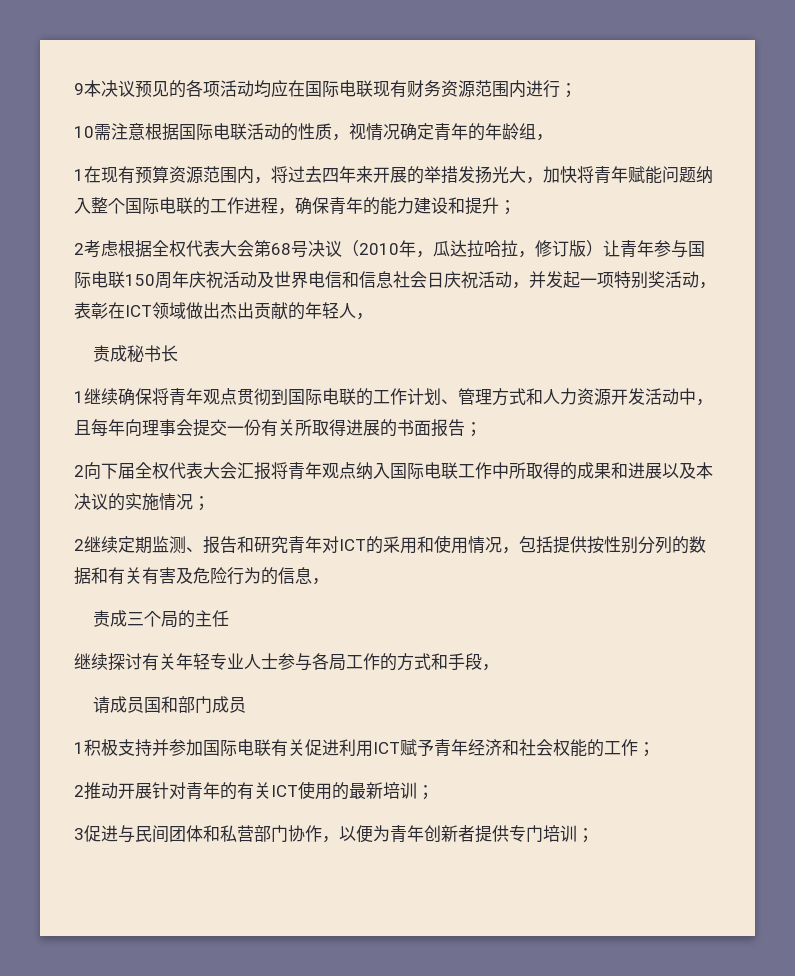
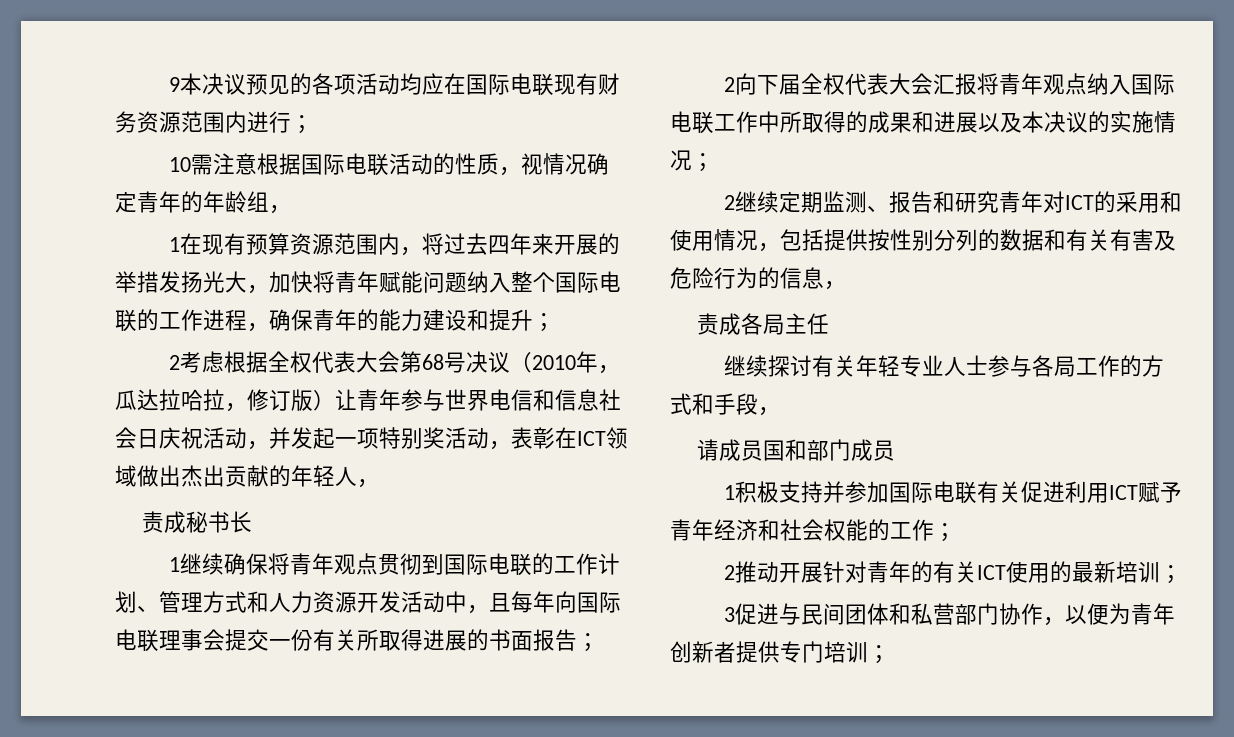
- 2考虑根据全权代表大会第68号决议（2010年，瓜达拉哈拉，修订版）让青年参与国际电联150周年庆祝活动及世界电信和信息社会日庆祝活动，并发起一项特别奖活动，表彰在ICT领域做出杰出贡献的年轻人，
+ 2考虑根据全权代表大会第68号决议（2010年，瓜达拉哈拉，修订版）让青年参与世界电信和信息社会日庆祝活动，并发起一项特别奖活动，表彰在ICT领域做出杰出贡献的年轻人，
- 1继续确保将青年观点贯彻到国际电联的工作计划、管理方式和人力资源开发活动中，且每年向理事会提交一份有关所取得进展的书面报告；
+ 1继续确保将青年观点贯彻到国际电联的工作计划、管理方式和人力资源开发活动中，且每年向国际电联理事会提交一份有关所取得进展的书面报告；
- 责成三个局的主任
+ 责成各局主任

